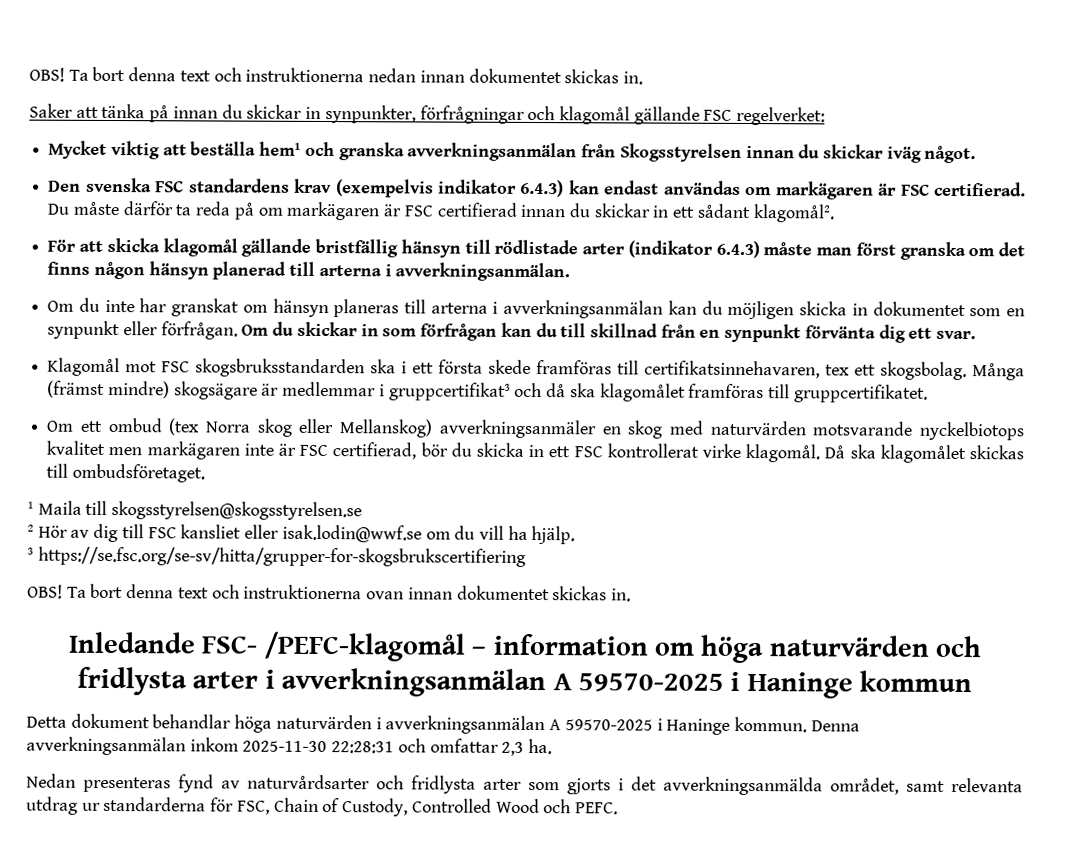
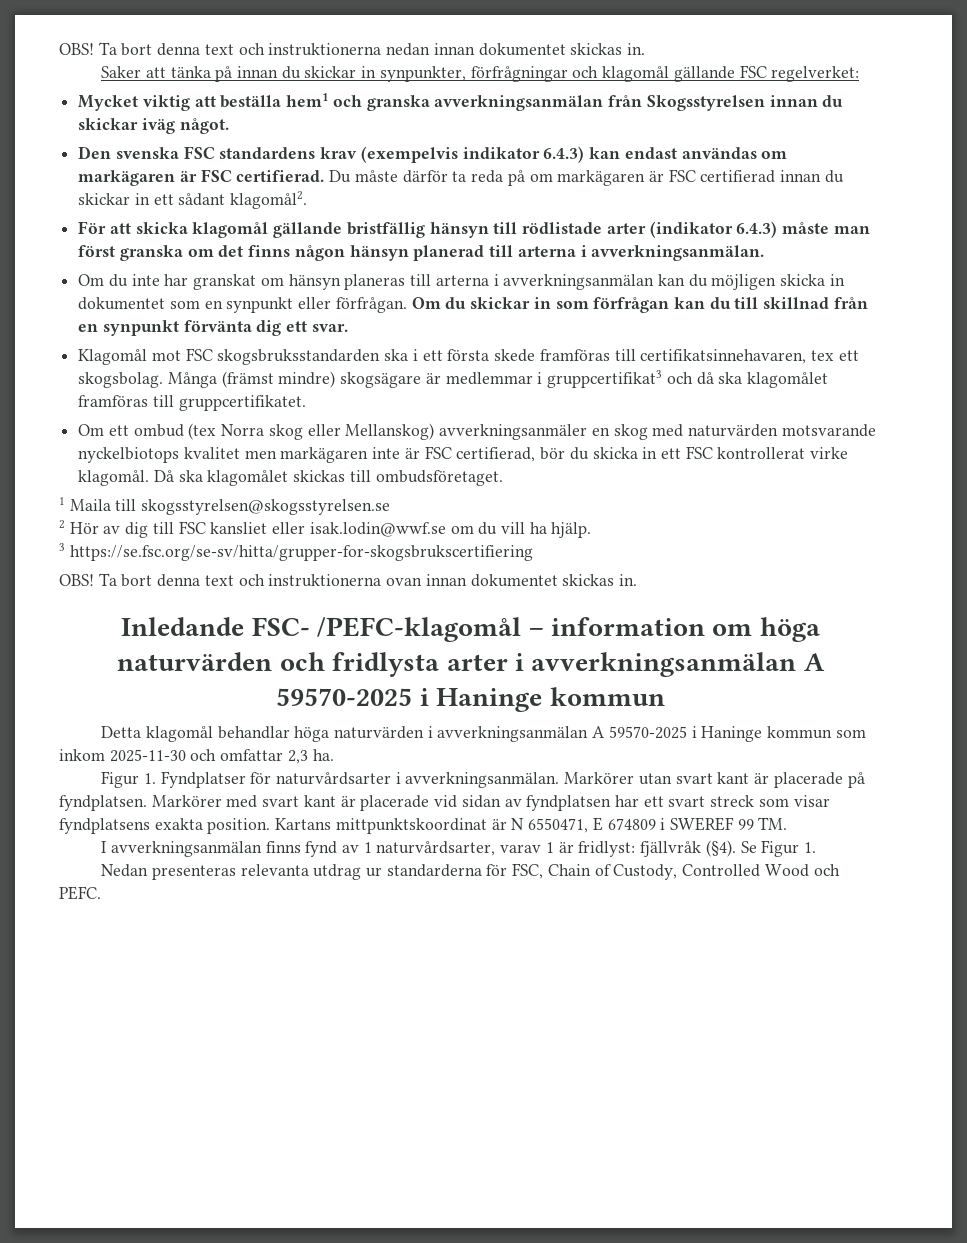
- Detta dokument behandlar höga naturvärden i avverkningsanmälan A 59570-2025 i Haninge kommun. Denna avverkningsanmälan inkom 2025-11-30 22:28:31 och omfattar 2,3 ha.
+ Detta klagomål behandlar höga naturvärden i avverkningsanmälan A 59570-2025 i Haninge kommun som inkom 2025-11-30 och omfattar 2,3 ha.
- Nedan presenteras fynd av naturvårdsarter och fridlysta arter som gjorts i det avverkningsanmälda området, samt relevanta utdrag ur standarderna för FSC, Chain of Custody, Controlled Wood och PEFC.
+ Figur 1. Fyndplatser för naturvårdsarter i avverkningsanmälan. Markörer utan svart kant är placerade på fyndplatsen. Markörer med svart kant är placerade vid sidan av fyndplatsen har ett svart streck som visar fyndplatsens exakta position. Kartans mittpunktskoordinat är N 6550471, E 674809 i SWEREF 99 TM.
+ I avverkningsanmälan finns fynd av 1 naturvårdsarter, varav 1 är fridlyst: fjällvråk (§4). Se Figur 1.
+ Nedan presenteras relevanta utdrag ur standarderna för FSC, Chain of Custody, Controlled Wood och PEFC.

